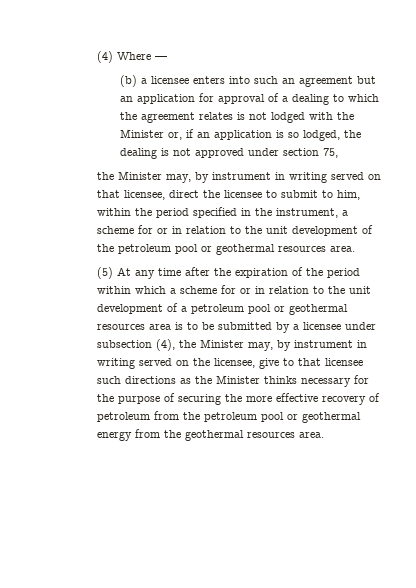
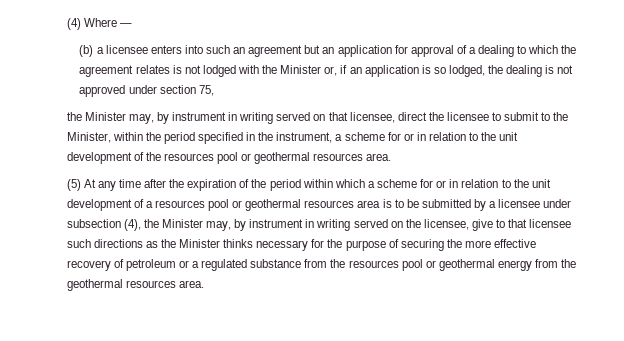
- the Minister may, by instrument in writing served on that licensee, direct the licensee to submit to him, within the period specified in the instrument, a scheme for or in relation to the unit development of the petroleum pool or geothermal resources area.
+ the Minister may, by instrument in writing served on that licensee, direct the licensee to submit to the Minister, within the period specified in the instrument, a scheme for or in relation to the unit development of the resources pool or geothermal resources area.
- (5) At any time after the expiration of the period within which a scheme for or in relation to the unit development of a petroleum pool or geothermal resources area is to be submitted by a licensee under subsection (4), the Minister may, by instrument in writing served on the licensee, give to that licensee such directions as the Minister thinks necessary for the purpose of securing the more effective recovery of petroleum from the petroleum pool or geothermal energy from the geothermal resources area.
+ (5) At any time after the expiration of the period within which a scheme for or in relation to the unit development of a resources pool or geothermal resources area is to be submitted by a licensee under subsection (4), the Minister may, by instrument in writing served on the licensee, give to that licensee such directions as the Minister thinks necessary for the purpose of securing the more effective recovery of petroleum or a regulated substance from the resources pool or geothermal energy from the geothermal resources area.

